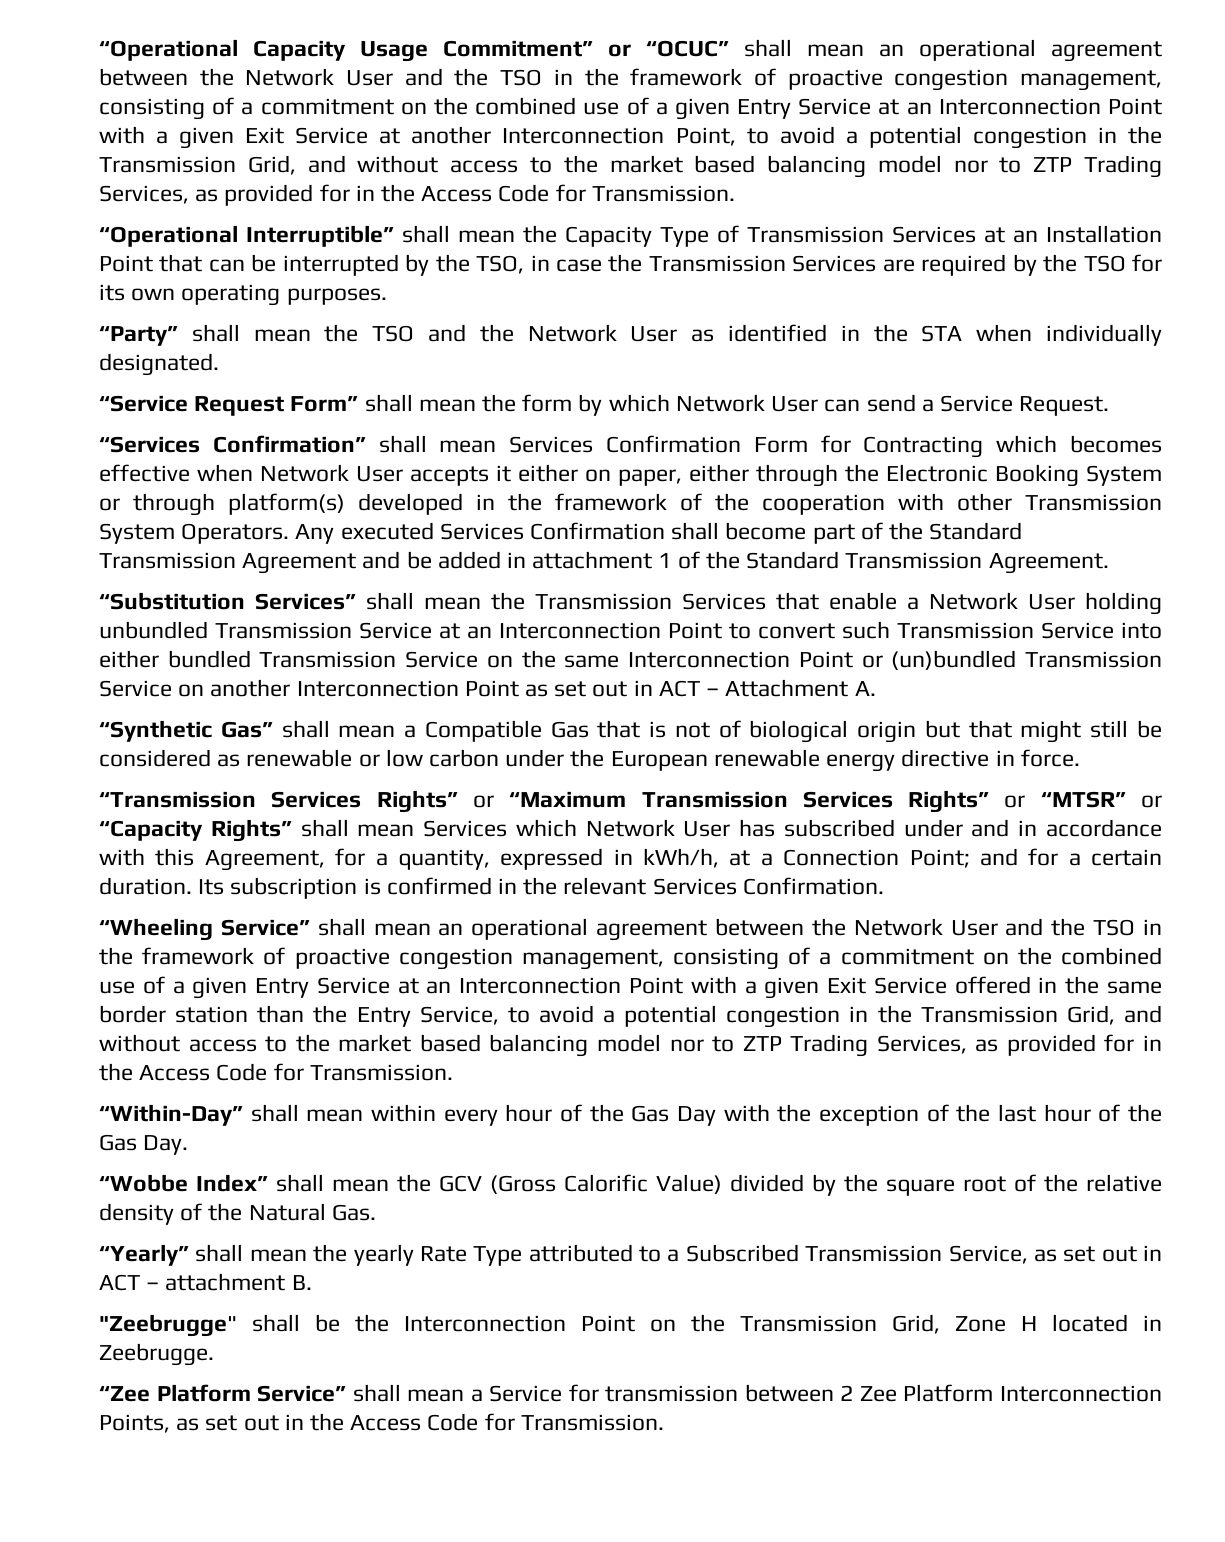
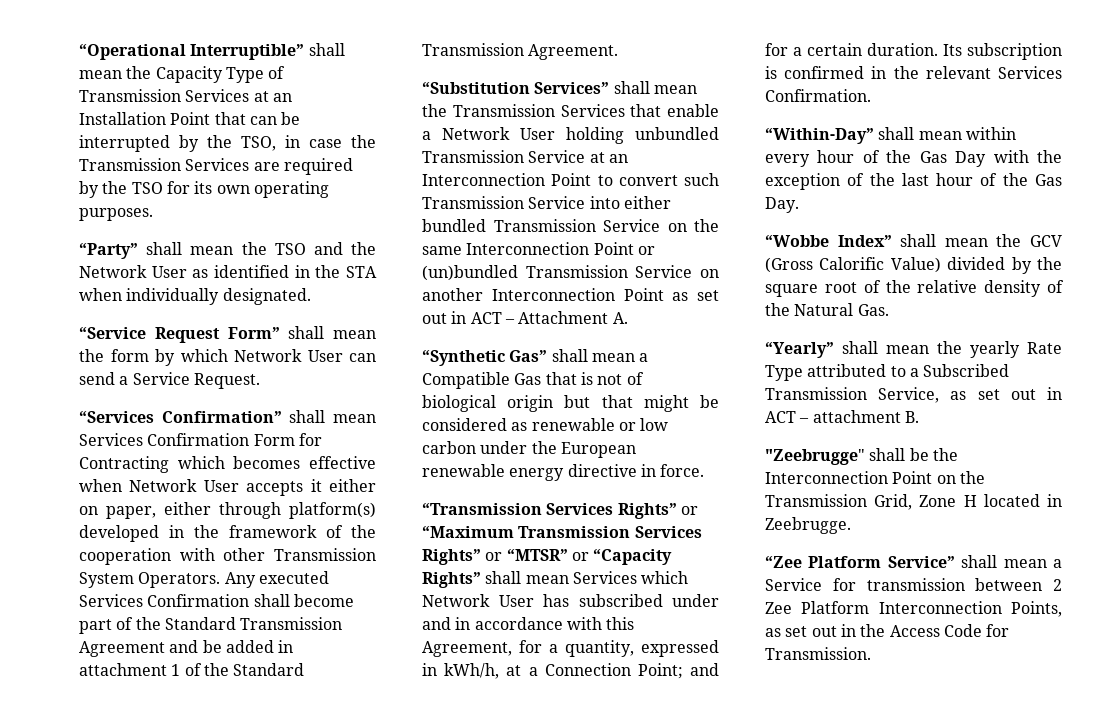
- “Operational Capacity Usage Commitment” or “OCUC” shall mean an operational agreement between the Network User and the TSO in the framework of proactive congestion management, consisting of a commitment on the combined use of a given Entry Service at an Interconnection Point with a given Exit Service at another Interconnection Point, to avoid a potential congestion in the Transmission Grid, and without access to the market based balancing model nor to ZTP Trading Services, as provided for in the Access Code for Transmission.
- “Services Confirmation” shall mean Services Confirmation Form for Contracting which becomes effective when Network User accepts it either on paper, either through the Electronic Booking System or through platform(s) developed in the framework of the cooperation with other Transmission System Operators.
+ “Services Confirmation” shall mean Services Confirmation Form for Contracting which becomes effective when Network User accepts it either on paper, either through platform(s) developed in the framework of the cooperation with other Transmission System Operators.
- “Synthetic Gas” shall mean a Compatible Gas that is not of biological origin but that might still be considered as renewable or low carbon under the European renewable energy directive in force.
+ “Synthetic Gas” shall mean a Compatible Gas that is not of biological origin but that might be considered as renewable or low carbon under the European renewable energy directive in force.
- “Wheeling Service” shall mean an operational agreement between the Network User and the TSO in the framework of proactive congestion management, consisting of a commitment on the combined use of a given Entry Service at an Interconnection Point with a given Exit Service offered in the same border station than the Entry Service, to avoid a potential congestion in the Transmission Grid, and without access to the market based balancing model nor to ZTP Trading Services, as provided for in the Access Code for Transmission.

